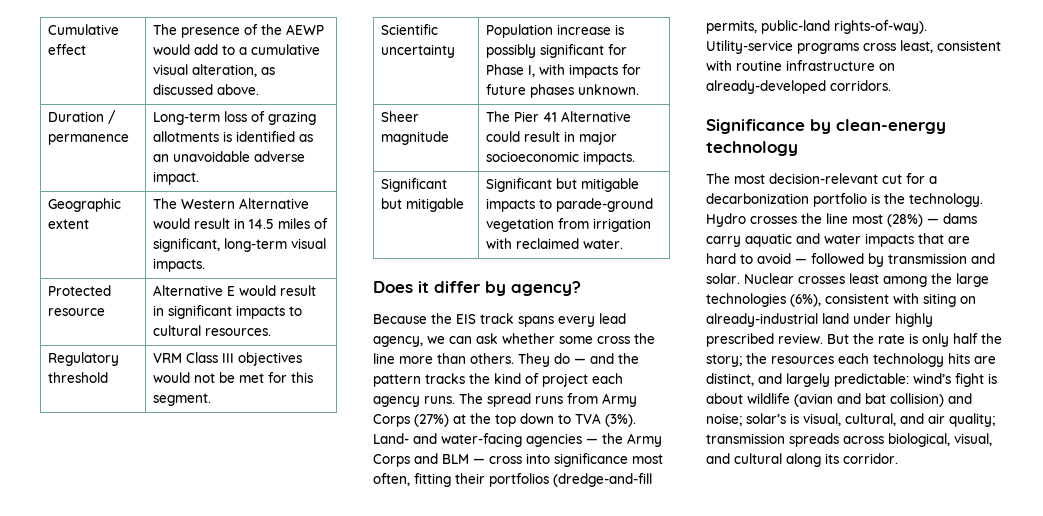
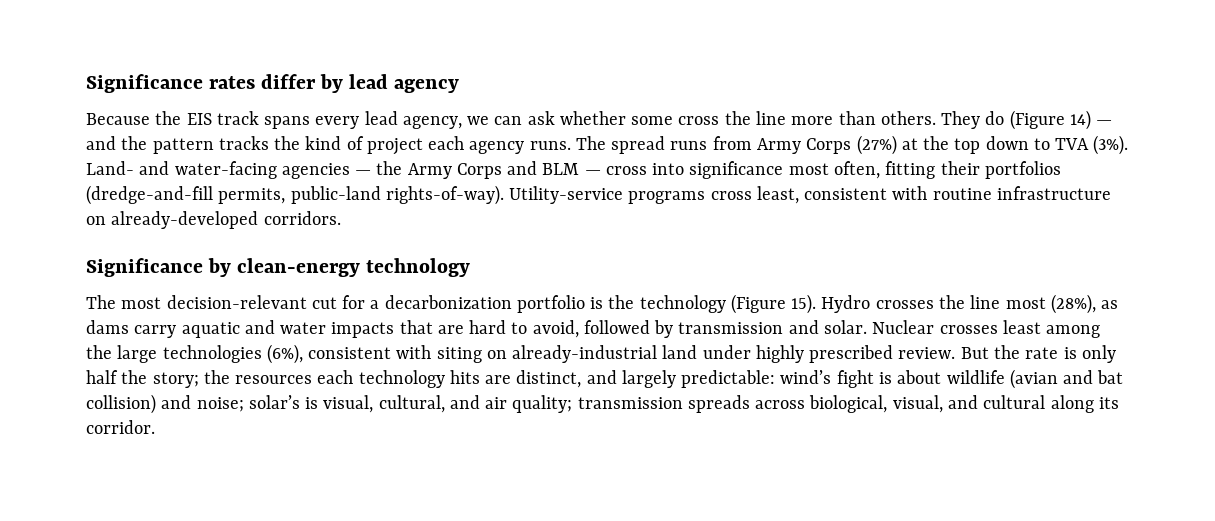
- Cumulative effect | The presence of the AEWP would add to a cumulative visual alteration, as discussed above.
- Duration / permanence | Long-term loss of grazing allotments is identified as an unavoidable adverse impact.
- Geographic extent | The Western Alternative would result in 14.5 miles of significant, long-term visual impacts.
- Protected resource | Alternative E would result in significant impacts to cultural resources.
- Regulatory threshold | VRM Class III objectives would not be met for this segment.
- Scientific uncertainty | Population increase is possibly significant for Phase I, with impacts for future phases unknown.
- Sheer magnitude | The Pier 41 Alternative could result in major socioeconomic impacts.
- Significant but mitigable | Significant but mitigable impacts to parade-ground vegetation from irrigation with reclaimed water.
- Does it differ by agency?
+ Significance rates differ by lead agency
- They do — and the pattern tracks the kind of project each agency runs.
+ They do (Figure 14) — and the pattern tracks the kind of project each agency runs.
- The most decision-relevant cut for a decarbonization portfolio is the technology.
+ The most decision-relevant cut for a decarbonization portfolio is the technology (Figure 15).
- Hydro crosses the line most (28%) — dams carry aquatic and water impacts that are hard to avoid — followed by transmission and solar.
+ Hydro crosses the line most (28%), as dams carry aquatic and water impacts that are hard to avoid, followed by transmission and solar.

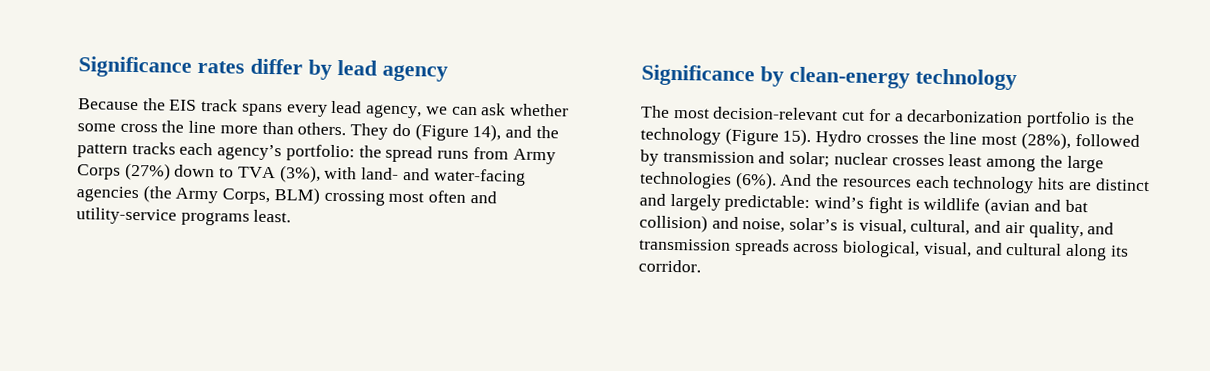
- They do (Figure 14) — and the pattern tracks the kind of project each agency runs. The spread runs from Army Corps (27%) at the top down to TVA (3%). Land- and water-facing agencies — the Army Corps and BLM — cross into significance most often, fitting their portfolios (dredge-and-fill permits, public-land rights-of-way). Utility-service programs cross least, consistent with routine infrastructure on already-developed corridors.
+ They do (Figure 14), and the pattern tracks each agency’s portfolio: the spread runs from Army Corps (27%) down to TVA (3%), with land- and water-facing agencies (the Army Corps, BLM) crossing most often and utility-service programs least.
- Hydro crosses the line most (28%), as dams carry aquatic and water impacts that are hard to avoid, followed by transmission and solar. Nuclear crosses least among the large technologies (6%), consistent with siting on already-industrial land under highly prescribed review. But the rate is only half the story; the resources each technology hits are distinct, and largely predictable: wind’s fight is about wildlife (avian and bat collision) and noise; solar’s is visual, cultural, and air quality; transmission spreads across biological, visual, and cultural along its corridor.
+ Hydro crosses the line most (28%), followed by transmission and solar; nuclear crosses least among the large technologies (6%). And the resources each technology hits are distinct and largely predictable: wind’s fight is wildlife (avian and bat collision) and noise, solar’s is visual, cultural, and air quality, and transmission spreads across biological, visual, and cultural along its corridor.

